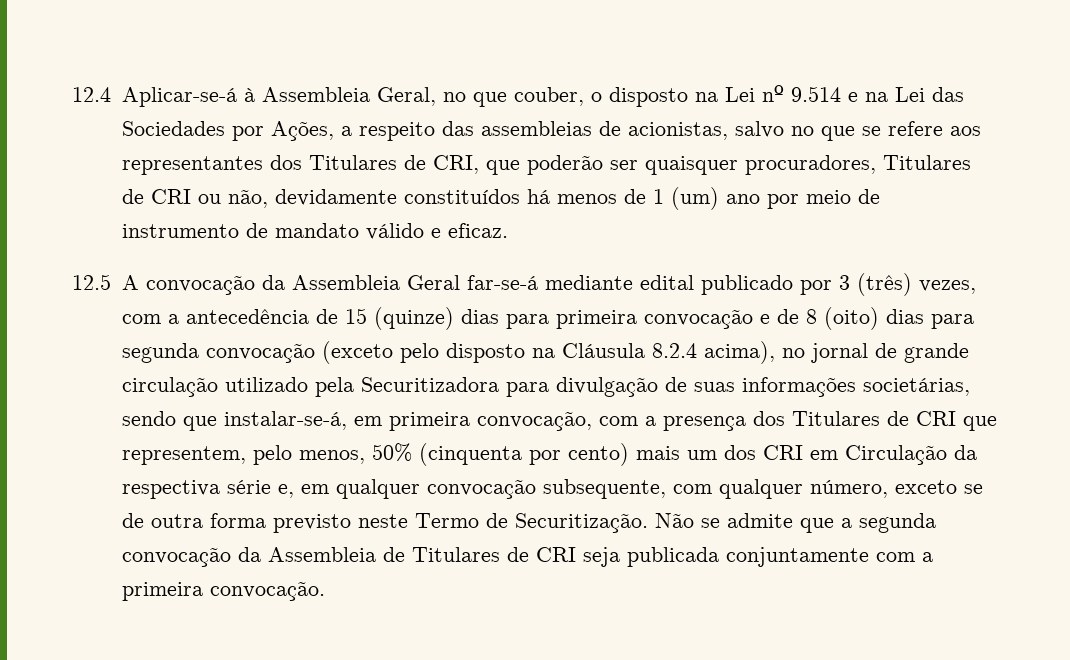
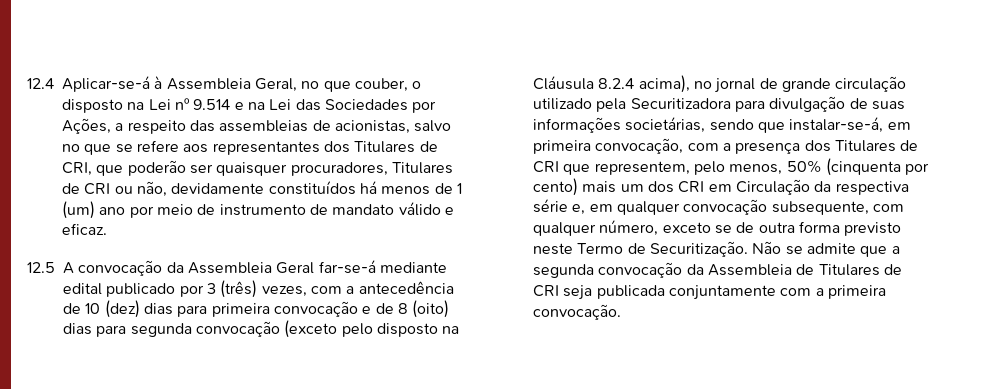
- 12.5 A convocação da Assembleia Geral far-se-á mediante edital publicado por 3 (três) vezes, com a antecedência de 15 (quinze) dias para primeira convocação e de 8 (oito) dias para segunda convocação (exceto pelo disposto na Cláusula 8.2.4 acima), no jornal de grande circulação utilizado pela Securitizadora para divulgação de suas informações societárias, sendo que instalar-se-á, em primeira convocação, com a presença dos Titulares de CRI que representem, pelo menos, 50% (cinquenta por cento) mais um dos CRI em Circulação da respectiva série e, em qualquer convocação subsequente, com qualquer número, exceto se de outra forma previsto neste Termo de Securitização.
+ 12.5 A convocação da Assembleia Geral far-se-á mediante edital publicado por 3 (três) vezes, com a antecedência de 10 (dez) dias para primeira convocação e de 8 (oito) dias para segunda convocação (exceto pelo disposto na Cláusula 8.2.4 acima), no jornal de grande circulação utilizado pela Securitizadora para divulgação de suas informações societárias, sendo que instalar-se-á, em primeira convocação, com a presença dos Titulares de CRI que representem, pelo menos, 50% (cinquenta por cento) mais um dos CRI em Circulação da respectiva série e, em qualquer convocação subsequente, com qualquer número, exceto se de outra forma previsto neste Termo de Securitização.

